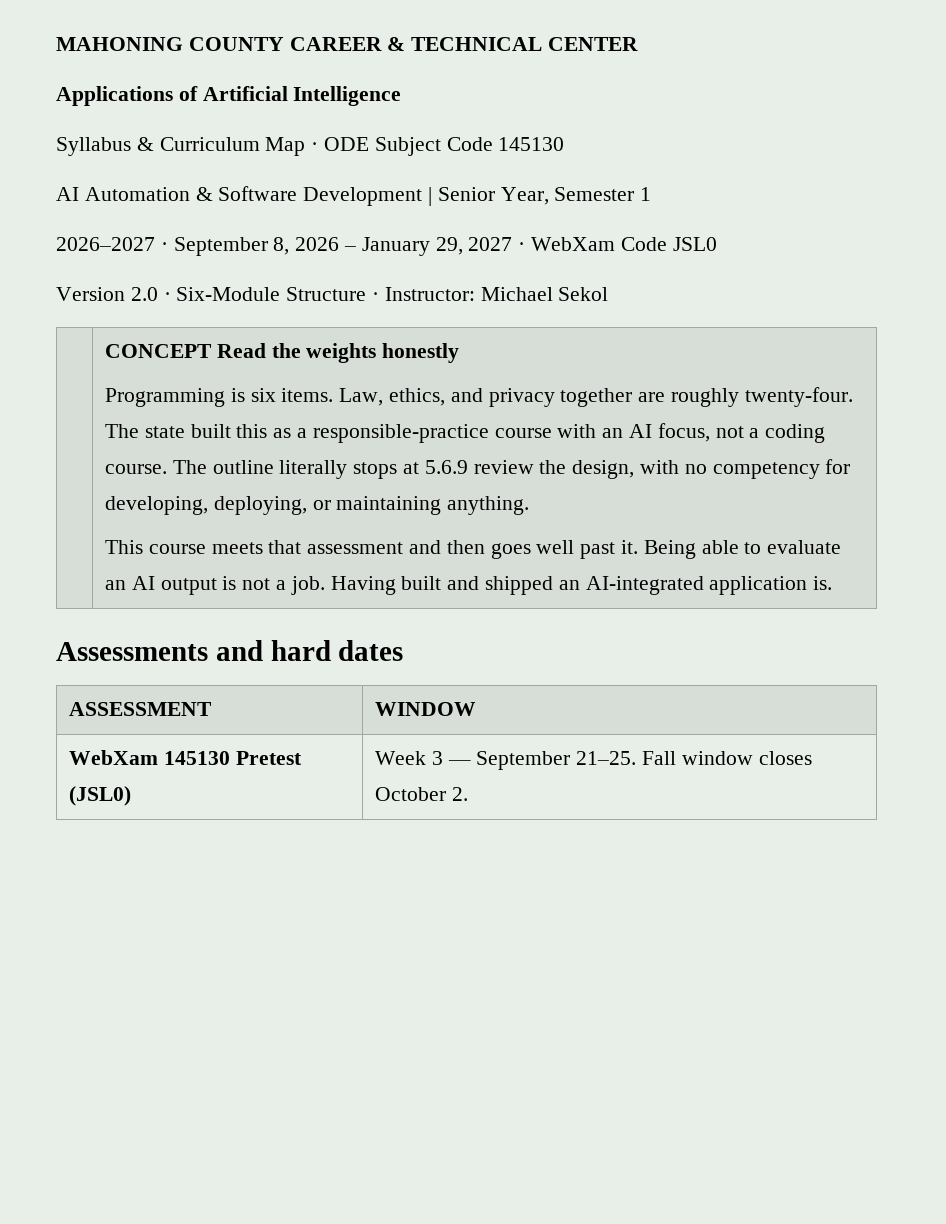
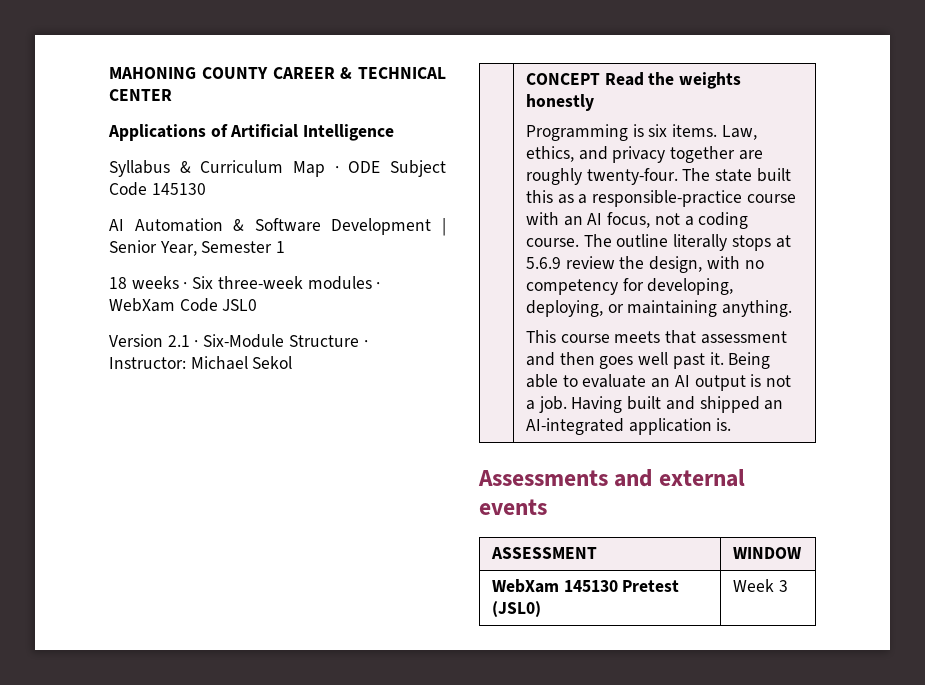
- 2026–2027 · September 8, 2026 – January 29, 2027 · WebXam Code JSL0
+ 18 weeks · Six three-week modules · WebXam Code JSL0
- Version 2.0 · Six-Module Structure · Instructor: Michael Sekol
+ Version 2.1 · Six-Module Structure · Instructor: Michael Sekol
- Assessments and hard dates
+ Assessments and external events
- WebXam 145130 Pretest (JSL0) | Week 3 — September 21–25. Fall window closes October 2.
+ WebXam 145130 Pretest (JSL0) | Week 3

